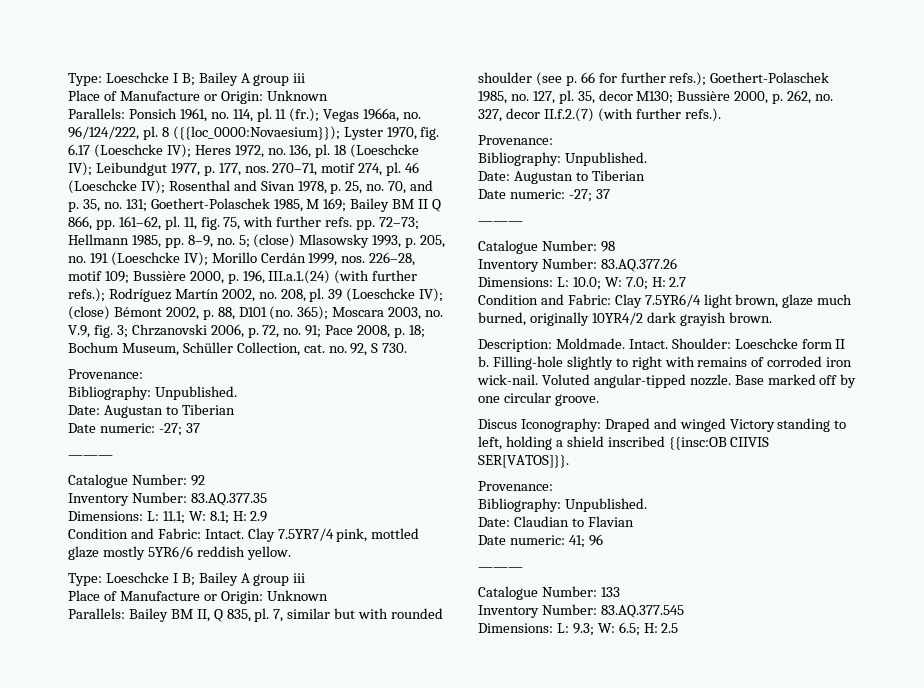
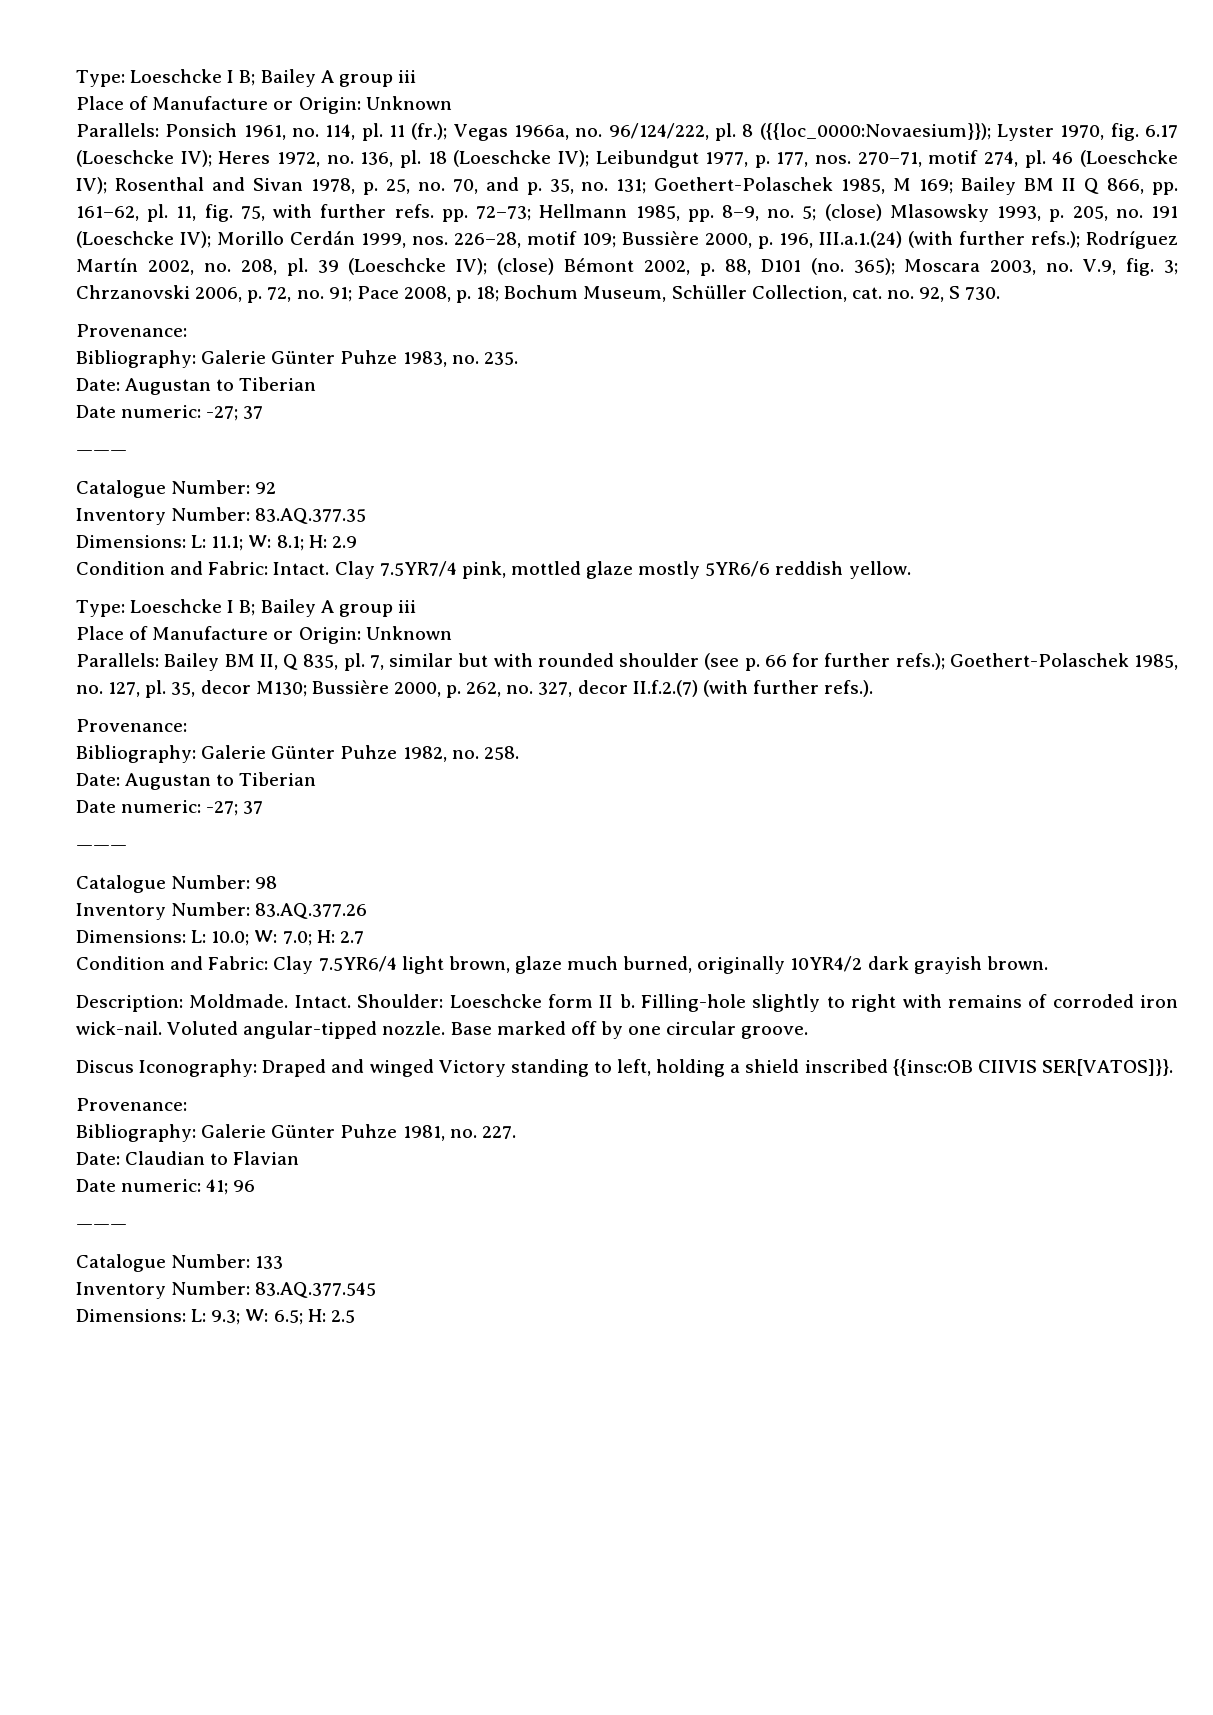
  39 (Loeschcke IV); (close) Bémont 2002, p. 88, D101 (no. 365); Moscara 2003, no. V.9, fig. 3; Chrzanovski 2006, p. 72, no. 91; Pace 2008, p. 18; Bochum Museum, Schüller Collection, cat. no. 92, S 730.
  Provenance:
- Bibliography: Unpublished.
+ Bibliography: Galerie Günter Puhze 1983, no. 235.
  35, decor M130; Bussière 2000, p. 262, no. 327, decor II.f.2.(7) (with further refs.).
  Provenance:
- Bibliography: Unpublished.
+ Bibliography: Galerie Günter Puhze 1982, no. 258.
  Discus Iconography: Draped and winged Victory standing to left, holding a shield inscribed {{insc:OB CIIVIS SER[VATOS]}}.
  Provenance:
- Bibliography: Unpublished.
+ Bibliography: Galerie Günter Puhze 1981, no. 227.

